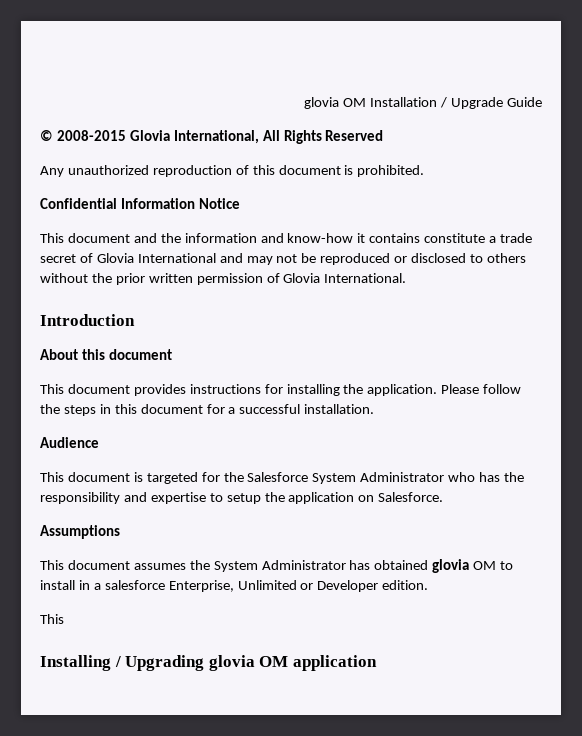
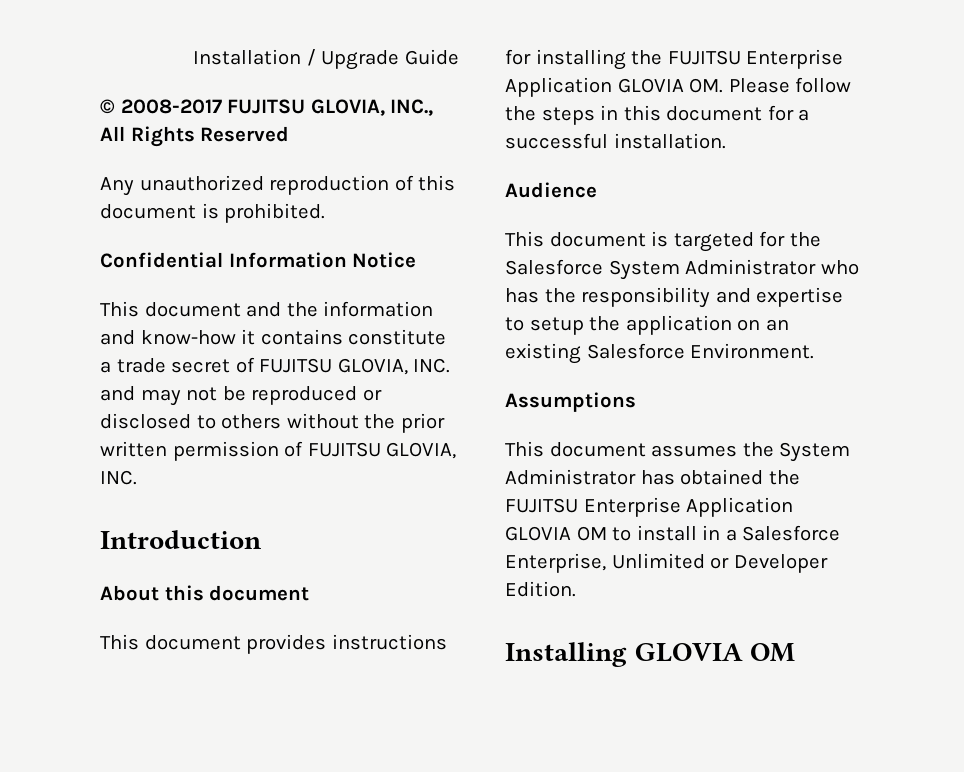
- glovia OM Installation / Upgrade Guide
+ Installation / Upgrade Guide
- © 2008-2015 Glovia International, All Rights Reserved
+ © 2008-2017 FUJITSU GLOVIA, INC., All Rights Reserved
- This document and the information and know-how it contains constitute a trade secret of Glovia International and may not be reproduced or disclosed to others without the prior written permission of Glovia International.
+ This document and the information and know-how it contains constitute a trade secret of FUJITSU GLOVIA, INC. and may not be reproduced or disclosed to others without the prior written permission of FUJITSU GLOVIA, INC.
- This document provides instructions for installing the application. Please follow the steps in this document for a successful installation.
+ This document provides instructions for installing the FUJITSU Enterprise Application GLOVIA OM. Please follow the steps in this document for a successful installation.
- This document is targeted for the Salesforce System Administrator who has the responsibility and expertise to setup the application on Salesforce.
+ This document is targeted for the Salesforce System Administrator who has the responsibility and expertise to setup the application on an existing Salesforce Environment.
- This document assumes the System Administrator has obtained glovia OM to install in a salesforce Enterprise, Unlimited or Developer edition.
- This
+ This document assumes the System Administrator has obtained the FUJITSU Enterprise Application GLOVIA OM to install in a Salesforce Enterprise, Unlimited or Developer Edition.
- Installing / Upgrading glovia OM application
+ Installing GLOVIA OM

